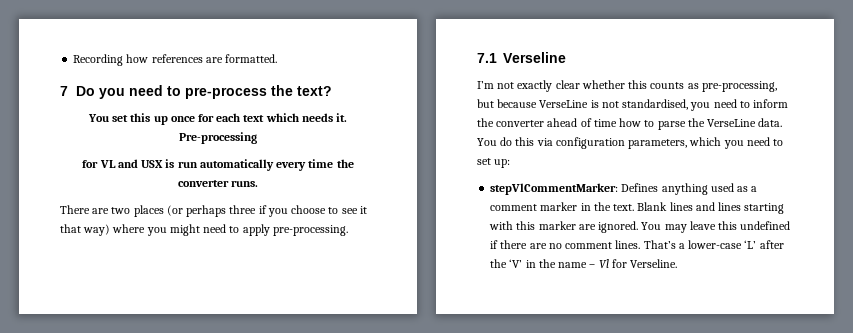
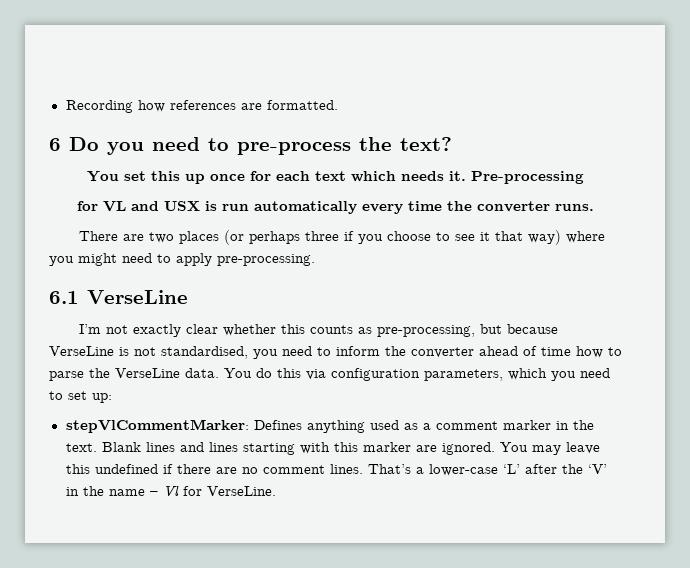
- 7 Do you need to pre-process the text?
+ 6 Do you need to pre-process the text?
- 7.1 Verseline
+ 6.1 VerseLine
- That’s a lower-case ‘L’ after the ‘V’ in the name – Vl for Verseline.
+ That’s a lower-case ‘L’ after the ‘V’ in the name – Vl for VerseLine.

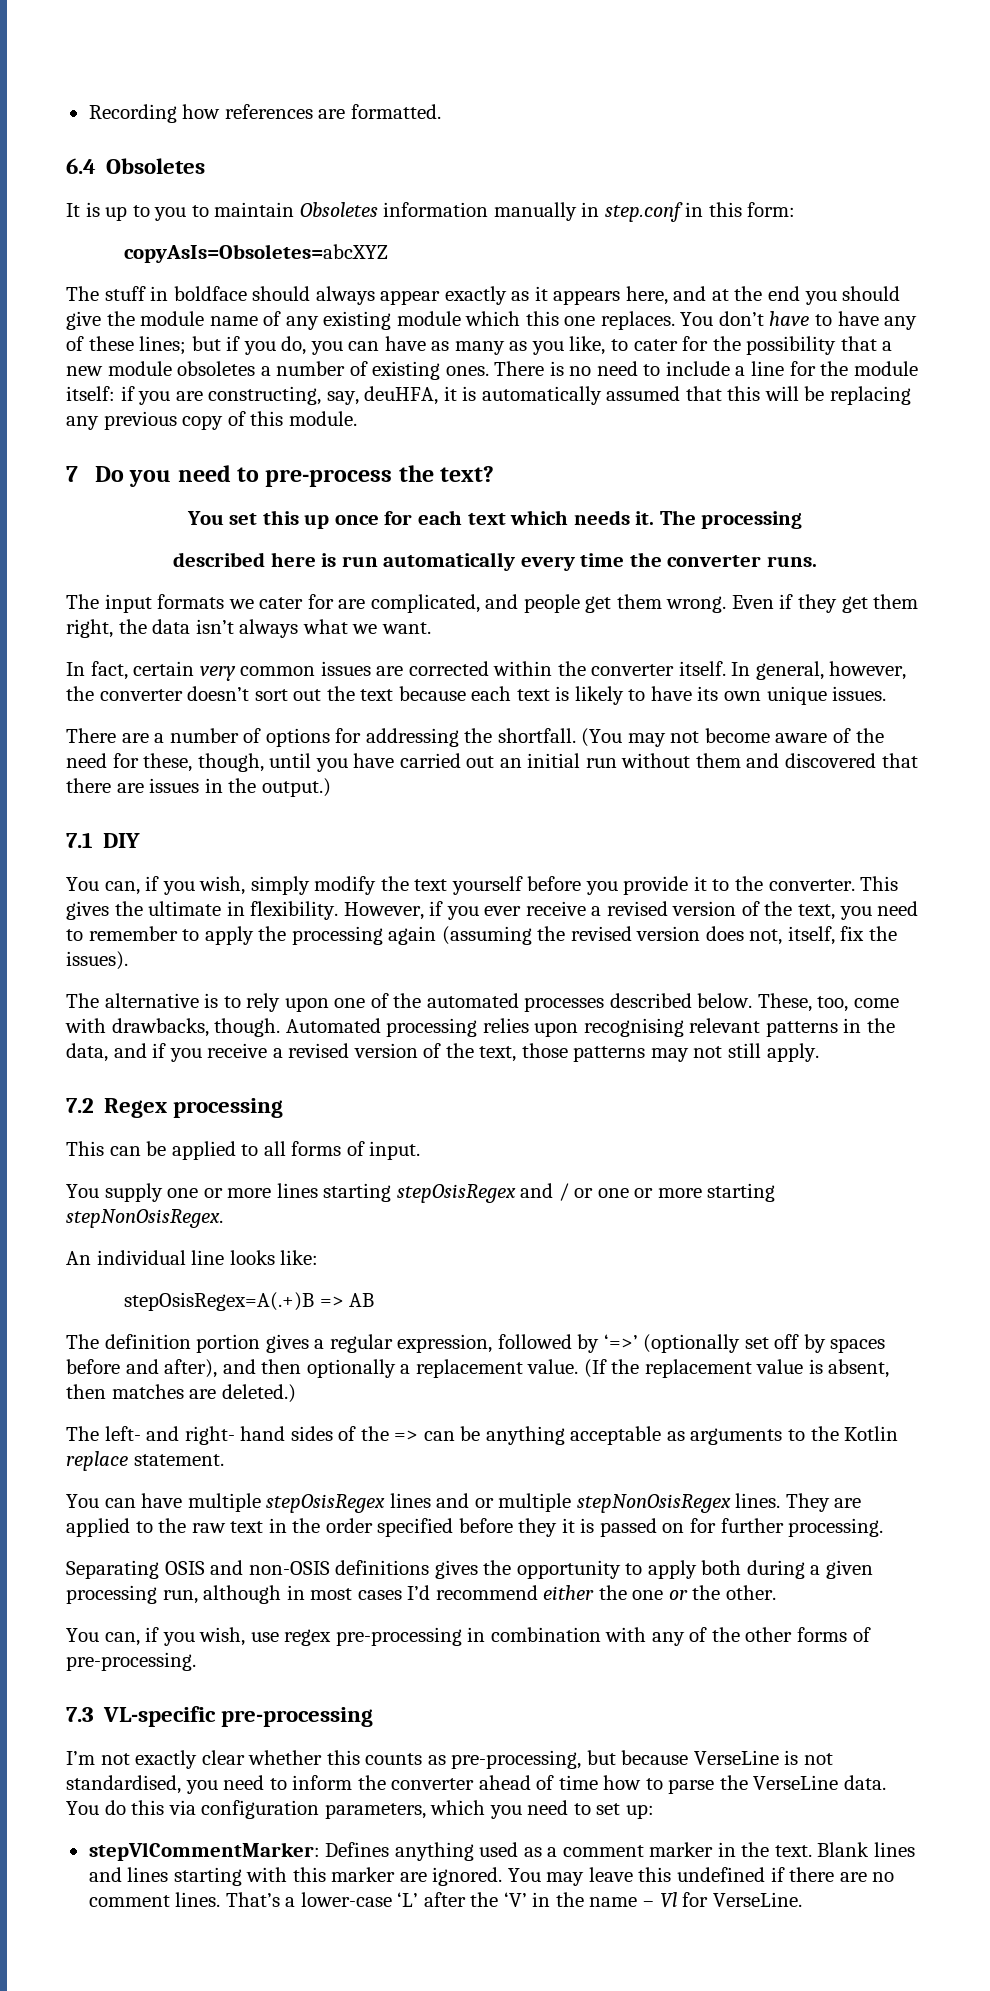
- 6 Do you need to pre-process the text?
+ 6.4 Obsoletes
+ It is up to you to maintain Obsoletes information manually in step.conf in this form:
+ copyAsIs=Obsoletes=abcXYZ
+ The stuff in boldface should always appear exactly as it appears here, and at the end you should give the module name of any existing module which this one replaces. You don’t have to have any of these lines; but if you do, you can have as many as you like, to cater for the possibility that a new module obsoletes a number of existing ones. There is no need to include a line for the module itself: if you are constructing, say, deuHFA, it is automatically assumed that this will be replacing any previous copy of this module.
+ 7 Do you need to pre-process the text?
- Pre-processing
- for VL and USX is run automatically every time the converter runs.
+ The processing
+ described here is run automatically every time the converter runs.
- There are two places (or perhaps three if you choose to see it that way) where you might need to apply pre-processing.
- 6.1 VerseLine
+ The input formats we cater for are complicated, and people get them wrong. Even if they get them right, the data isn’t always what we want.
+ In fact, certain very common issues are corrected within the converter itself. In general, however, the converter doesn’t sort out the text because each text is likely to have its own unique issues.
+ There are a number of options for addressing the shortfall. (You may not become aware of the need for these, though, until you have carried out an initial run without them and discovered that there are issues in the output.)
+ 7.1 DIY
+ You can, if you wish, simply modify the text yourself before you provide it to the converter. This gives the ultimate in flexibility. However, if you ever receive a revised version of the text, you need to remember to apply the processing again (assuming the revised version does not, itself, fix the issues).
+ The alternative is to rely upon one of the automated processes described below. These, too, come with drawbacks, though. Automated processing relies upon recognising relevant patterns in the data, and if you receive a revised version of the text, those patterns may not still apply.
+ 7.2 Regex processing
+ This can be applied to all forms of input.
+ You supply one or more lines starting stepOsisRegex and / or one or more starting stepNonOsisRegex.
+ An individual line looks like:
+ stepOsisRegex=A(.+)B => AB
+ The definition portion gives a regular expression, followed by ‘=>’ (optionally set off by spaces before and after), and then optionally a replacement value. (If the replacement value is absent, then matches are deleted.)
+ The left- and right- hand sides of the => can be anything acceptable as arguments to the Kotlin replace statement.
+ You can have multiple stepOsisRegex lines and or multiple stepNonOsisRegex lines. They are applied to the raw text in the order specified before they it is passed on for further processing.
+ Separating OSIS and non-OSIS definitions gives the opportunity to apply both during a given processing run, although in most cases I’d recommend either the one or the other.
+ You can, if you wish, use regex pre-processing in combination with any of the other forms of pre-processing.
+ 7.3 VL-specific pre-processing

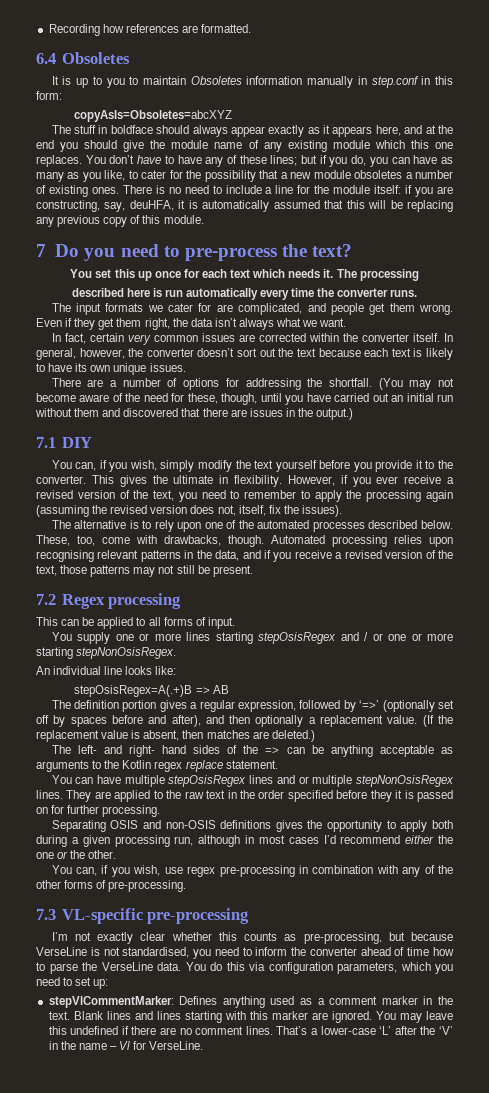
- Automated processing relies upon recognising relevant patterns in the data, and if you receive a revised version of the text, those patterns may not still apply.
+ Automated processing relies upon recognising relevant patterns in the data, and if you receive a revised version of the text, those patterns may not still be present.
- The left- and right- hand sides of the => can be anything acceptable as arguments to the Kotlin replace statement.
+ The left- and right- hand sides of the => can be anything acceptable as arguments to the Kotlin regex replace statement.

